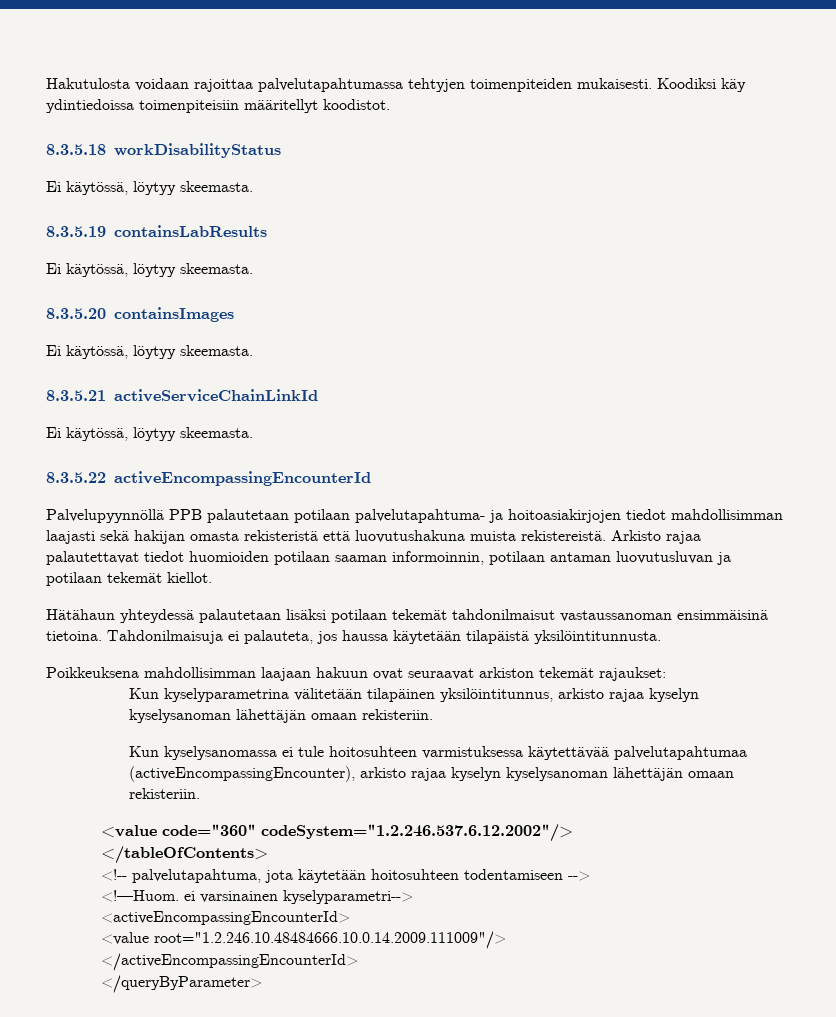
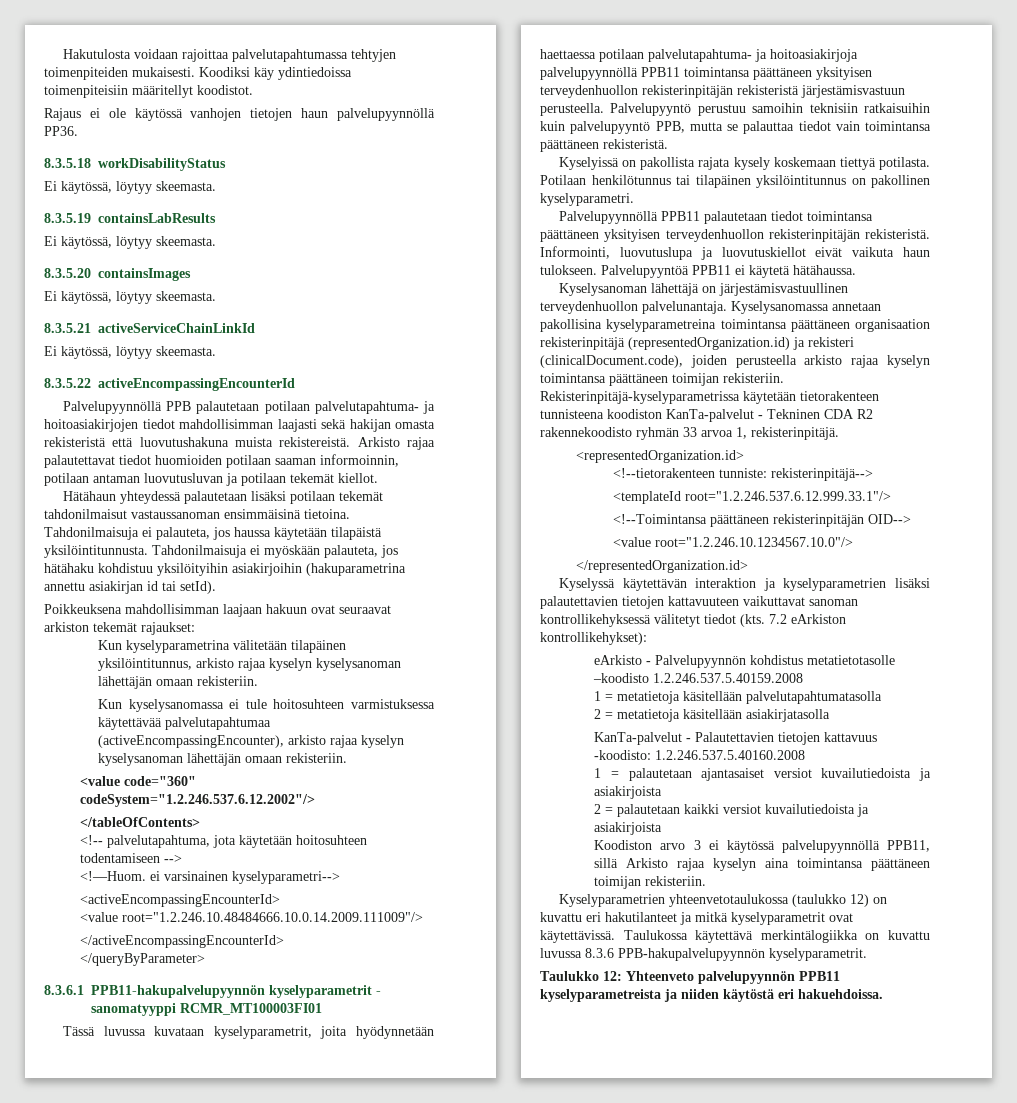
+ Rajaus ei ole käytössä vanhojen tietojen haun palvelupyynnöllä PP36.
+ Tahdonilmaisuja ei myöskään palauteta, jos hätähaku kohdistuu yksilöityihin asiakirjoihin (hakuparametrina annettu asiakirjan id tai setId).
+ 8.3.6.1 PPB11-hakupalvelupyynnön kyselyparametrit - sanomatyyppi RCMR_MT100003FI01
+ Tässä luvussa kuvataan kyselyparametrit, joita hyödynnetään haettaessa potilaan palvelutapahtuma- ja hoitoasiakirjoja palvelupyynnöllä PPB11 toimintansa päättäneen yksityisen terveydenhuollon rekisterinpitäjän rekisteristä järjestämisvastuun perusteella. Palvelupyyntö perustuu samoihin teknisiin ratkaisuihin kuin palvelupyyntö PPB, mutta se palauttaa tiedot vain toimintansa päättäneen rekisteristä.
+ Kyselyissä on pakollista rajata kysely koskemaan tiettyä potilasta. Potilaan henkilötunnus tai tilapäinen yksilöintitunnus on pakollinen kyselyparametri.
+ Palvelupyynnöllä PPB11 palautetaan tiedot toimintansa päättäneen yksityisen terveydenhuollon rekisterinpitäjän rekisteristä. Informointi, luovutuslupa ja luovutuskiellot eivät vaikuta haun tulokseen. Palvelupyyntöä PPB11 ei käytetä hätähaussa.
+ Kyselysanoman lähettäjä on järjestämisvastuullinen terveydenhuollon palvelunantaja. Kyselysanomassa annetaan pakollisina kyselyparametreina toimintansa päättäneen organisaation rekisterinpitäjä (representedOrganization.id) ja rekisteri (clinicalDocument.code), joiden perusteella arkisto rajaa kyselyn toimintansa päättäneen toimijan rekisteriin. Rekisterinpitäjä-kyselyparametrissa käytetään tietorakenteen tunnisteena koodiston KanTa-palvelut - Tekninen CDA R2 rakennekoodisto ryhmän 33 arvoa 1, rekisterinpitäjä.
+ <representedOrganization.id>
+ <!--tietorakenteen tunniste: rekisterinpitäjä-->
+ <templateId root="1.2.246.537.6.12.999.33.1"/>
+ <!--Toimintansa päättäneen rekisterinpitäjän OID-->
+ <value root="1.2.246.10.1234567.10.0"/>
+ </representedOrganization.id>
+ Kyselyssä käytettävän interaktion ja kyselyparametrien lisäksi palautettavien tietojen kattavuuteen vaikuttavat sanoman kontrollikehyksessä välitetyt tiedot (kts. 7.2 eArkiston kontrollikehykset):
+ eArkisto - Palvelupyynnön kohdistus metatietotasolle –koodisto 1.2.246.537.5.40159.2008
+ 1 = metatietoja käsitellään palvelutapahtumatasolla
+ 2 = metatietoja käsitellään asiakirjatasolla
+ KanTa-palvelut - Palautettavien tietojen kattavuus -koodisto: 1.2.246.537.5.40160.2008
+ 1 = palautetaan ajantasaiset versiot kuvailutiedoista ja asiakirjoista
+ 2 = palautetaan kaikki versiot kuvailutiedoista ja asiakirjoista
+ Koodiston arvo 3 ei käytössä palvelupyynnöllä PPB11, sillä Arkisto rajaa kyselyn aina toimintansa päättäneen toimijan rekisteriin.
+ Kyselyparametrien yhteenvetotaulukossa (taulukko 12) on kuvattu eri hakutilanteet ja mitkä kyselyparametrit ovat käytettävissä. Taulukossa käytettävä merkintälogiikka on kuvattu luvussa 8.3.6 PPB-hakupalvelupyynnön kyselyparametrit.
+ Taulukko 12: Yhteenveto palvelupyynnön PPB11 kyselyparametreista ja niiden käytöstä eri hakuehdoissa.

